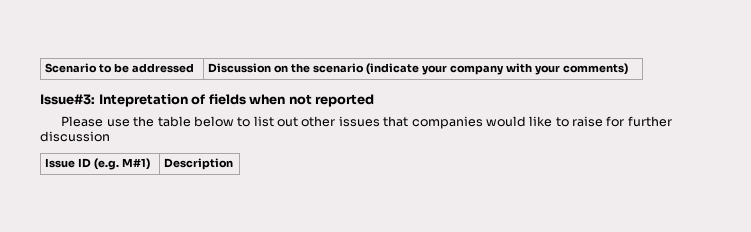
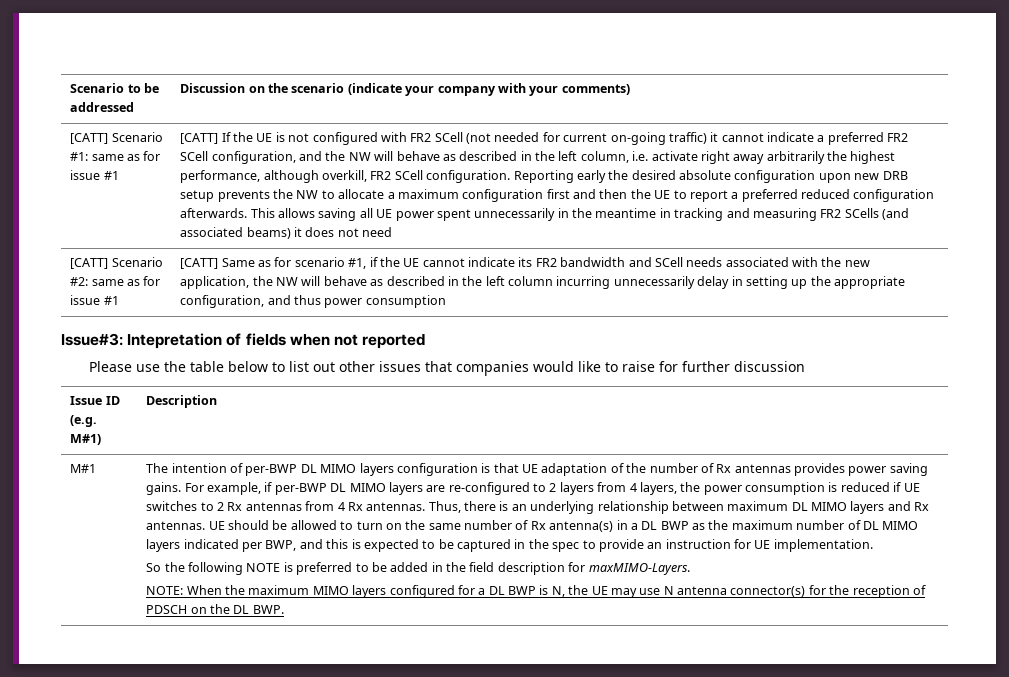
+ [CATT] Scenario #1: same as for issue #1 | [CATT] If the UE is not configured with FR2 SCell (not needed for current on-going traffic) it cannot indicate a preferred FR2 SCell configuration, and the NW will behave as described in the left column, i.e. activate right away arbitrarily the highest performance, although overkill, FR2 SCell configuration. Reporting early the desired absolute configuration upon new DRB setup prevents the NW to allocate a maximum configuration first and then the UE to report a preferred reduced configuration afterwards. This allows saving all UE power spent unnecessarily in the meantime in tracking and measuring FR2 SCells (and associated beams) it does not need
+ [CATT] Scenario #2: same as for issue #1 | [CATT] Same as for scenario #1, if the UE cannot indicate its FR2 bandwidth and SCell needs associated with the new application, the NW will behave as described in the left column incurring unnecessarily delay in setting up the appropriate configuration, and thus power consumption
+ M#1 | The intention of per-BWP DL MIMO layers configuration is that UE adaptation of the number of Rx antennas provides power saving gains. For example, if per-BWP DL MIMO layers are re-configured to 2 layers from 4 layers, the power consumption is reduced if UE switches to 2 Rx antennas from 4 Rx antennas. Thus, there is an underlying relationship between maximum DL MIMO layers and Rx antennas. UE should be allowed to turn on the same number of Rx antenna(s) in a DL BWP as the maximum number of DL MIMO layers indicated per BWP, and this is expected to be captured in the spec to provide an instruction for UE implementation.
+ So the following NOTE is preferred to be added in the field description for maxMIMO-Layers.
+ NOTE: When the maximum MIMO layers configured for a DL BWP is N, the UE may use N antenna connector(s) for the reception of PDSCH on the DL BWP.

